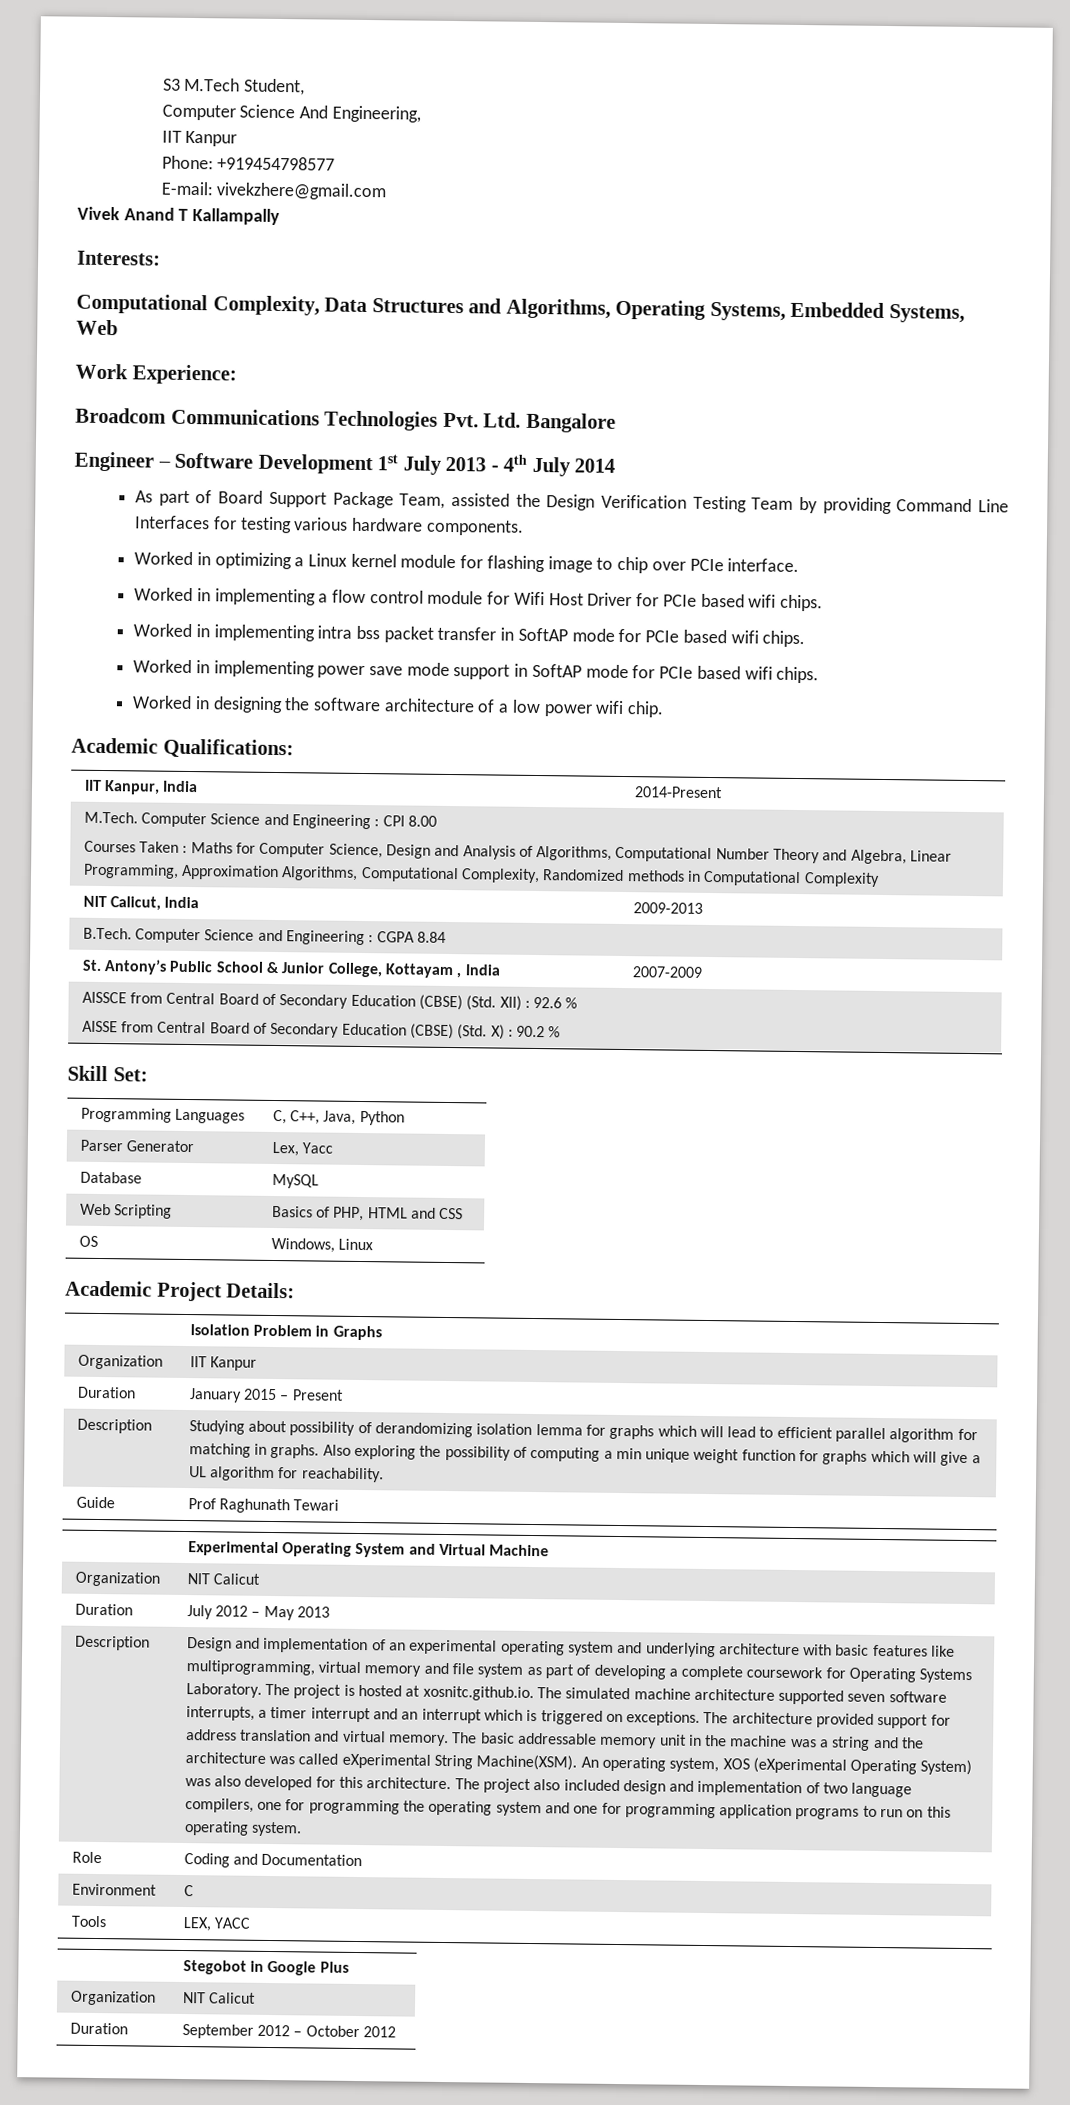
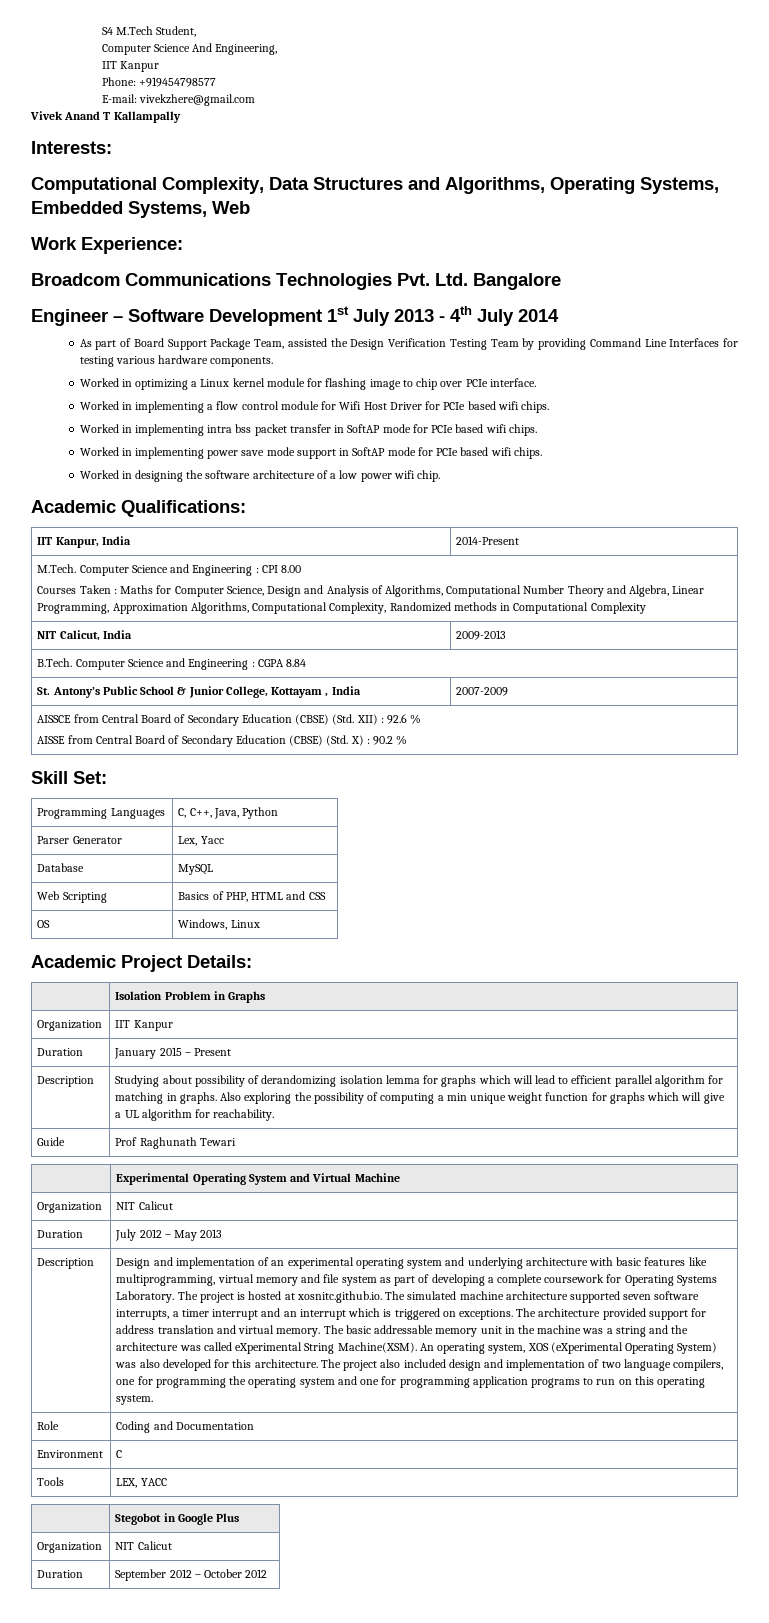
- S3 M.Tech Student,
+ S4 M.Tech Student,

